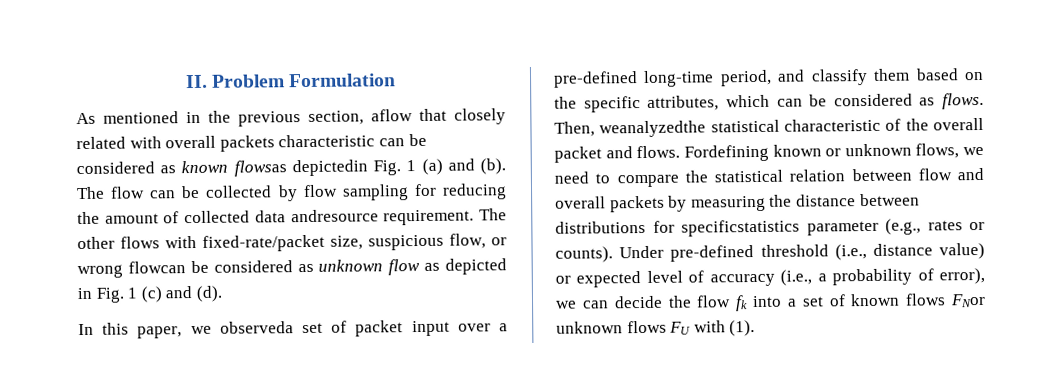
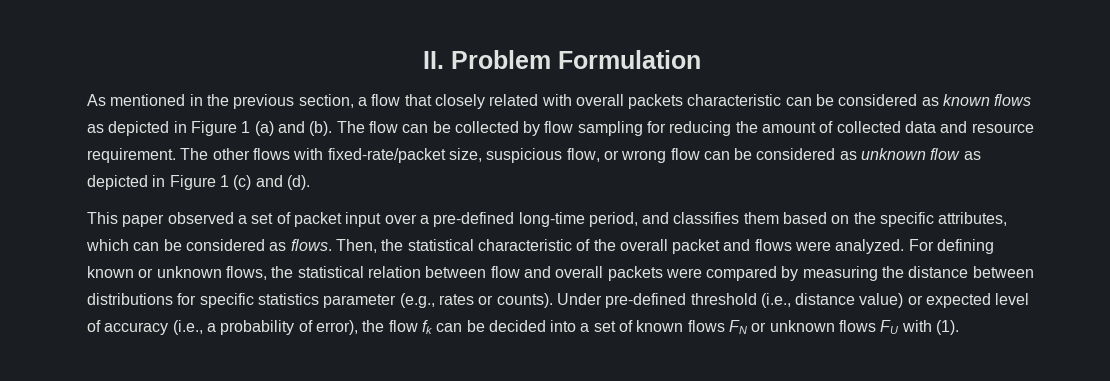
- As mentioned in the previous section, aflow that closely related with overall packets characteristic can be considered as known flowsas depictedin Fig. 1 (a) and (b).
+ As mentioned in the previous section, a flow that closely related with overall packets characteristic can be considered as known flows as depicted in Figure 1 (a) and (b).
- The flow can be collected by flow sampling for reducing the amount of collected data andresource requirement.
+ The flow can be collected by flow sampling for reducing the amount of collected data and resource requirement.
- The other flows with fixed-rate/packet size, suspicious flow, or wrong flowcan be considered as unknown flow as depicted in Fig. 1 (c) and (d).
+ The other flows with fixed-rate/packet size, suspicious flow, or wrong flow can be considered as unknown flow as depicted in Figure 1 (c) and (d).
- In this paper, we observeda set of packet input over a pre-defined long-time period, and classify them based on the specific attributes, which can be considered as flows.
+ This paper observed a set of packet input over a pre-defined long-time period, and classifies them based on the specific attributes, which can be considered as flows.
- Then, weanalyzedthe statistical characteristic of the overall packet and flows. Fordefining known or unknown flows, we need to compare the statistical relation between flow and overall packets by measuring the distance between distributions for specificstatistics parameter (e.g., rates or counts).
+ Then, the statistical characteristic of the overall packet and flows were analyzed. For defining known or unknown flows, the statistical relation between flow and overall packets were compared by measuring the distance between distributions for specific statistics parameter (e.g., rates or counts).
- Under pre-defined threshold (i.e., distance value) or expected level of accuracy (i.e., a probability of error), we can decide the flow fk into a set of known flows FNor unknown flows FU with (1).
+ Under pre-defined threshold (i.e., distance value) or expected level of accuracy (i.e., a probability of error), the flow fk can be decided into a set of known flows FN or unknown flows FU with (1).

